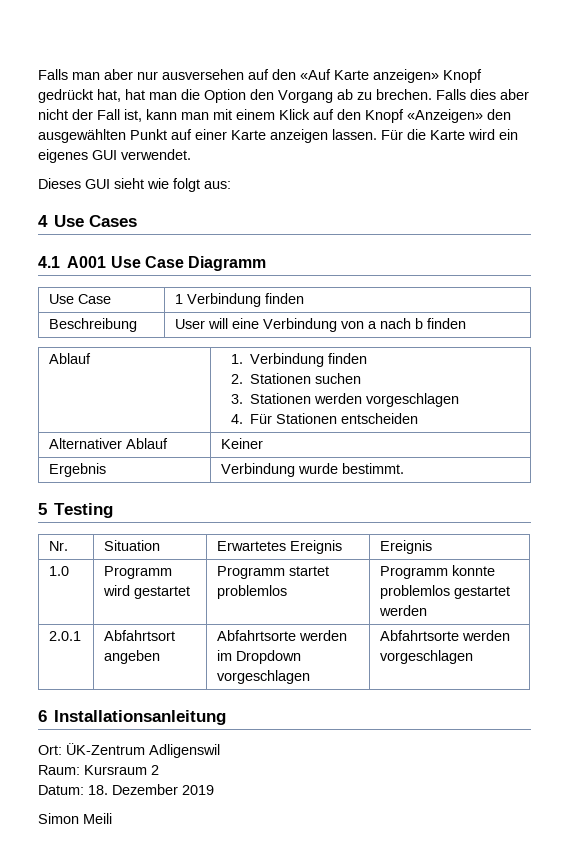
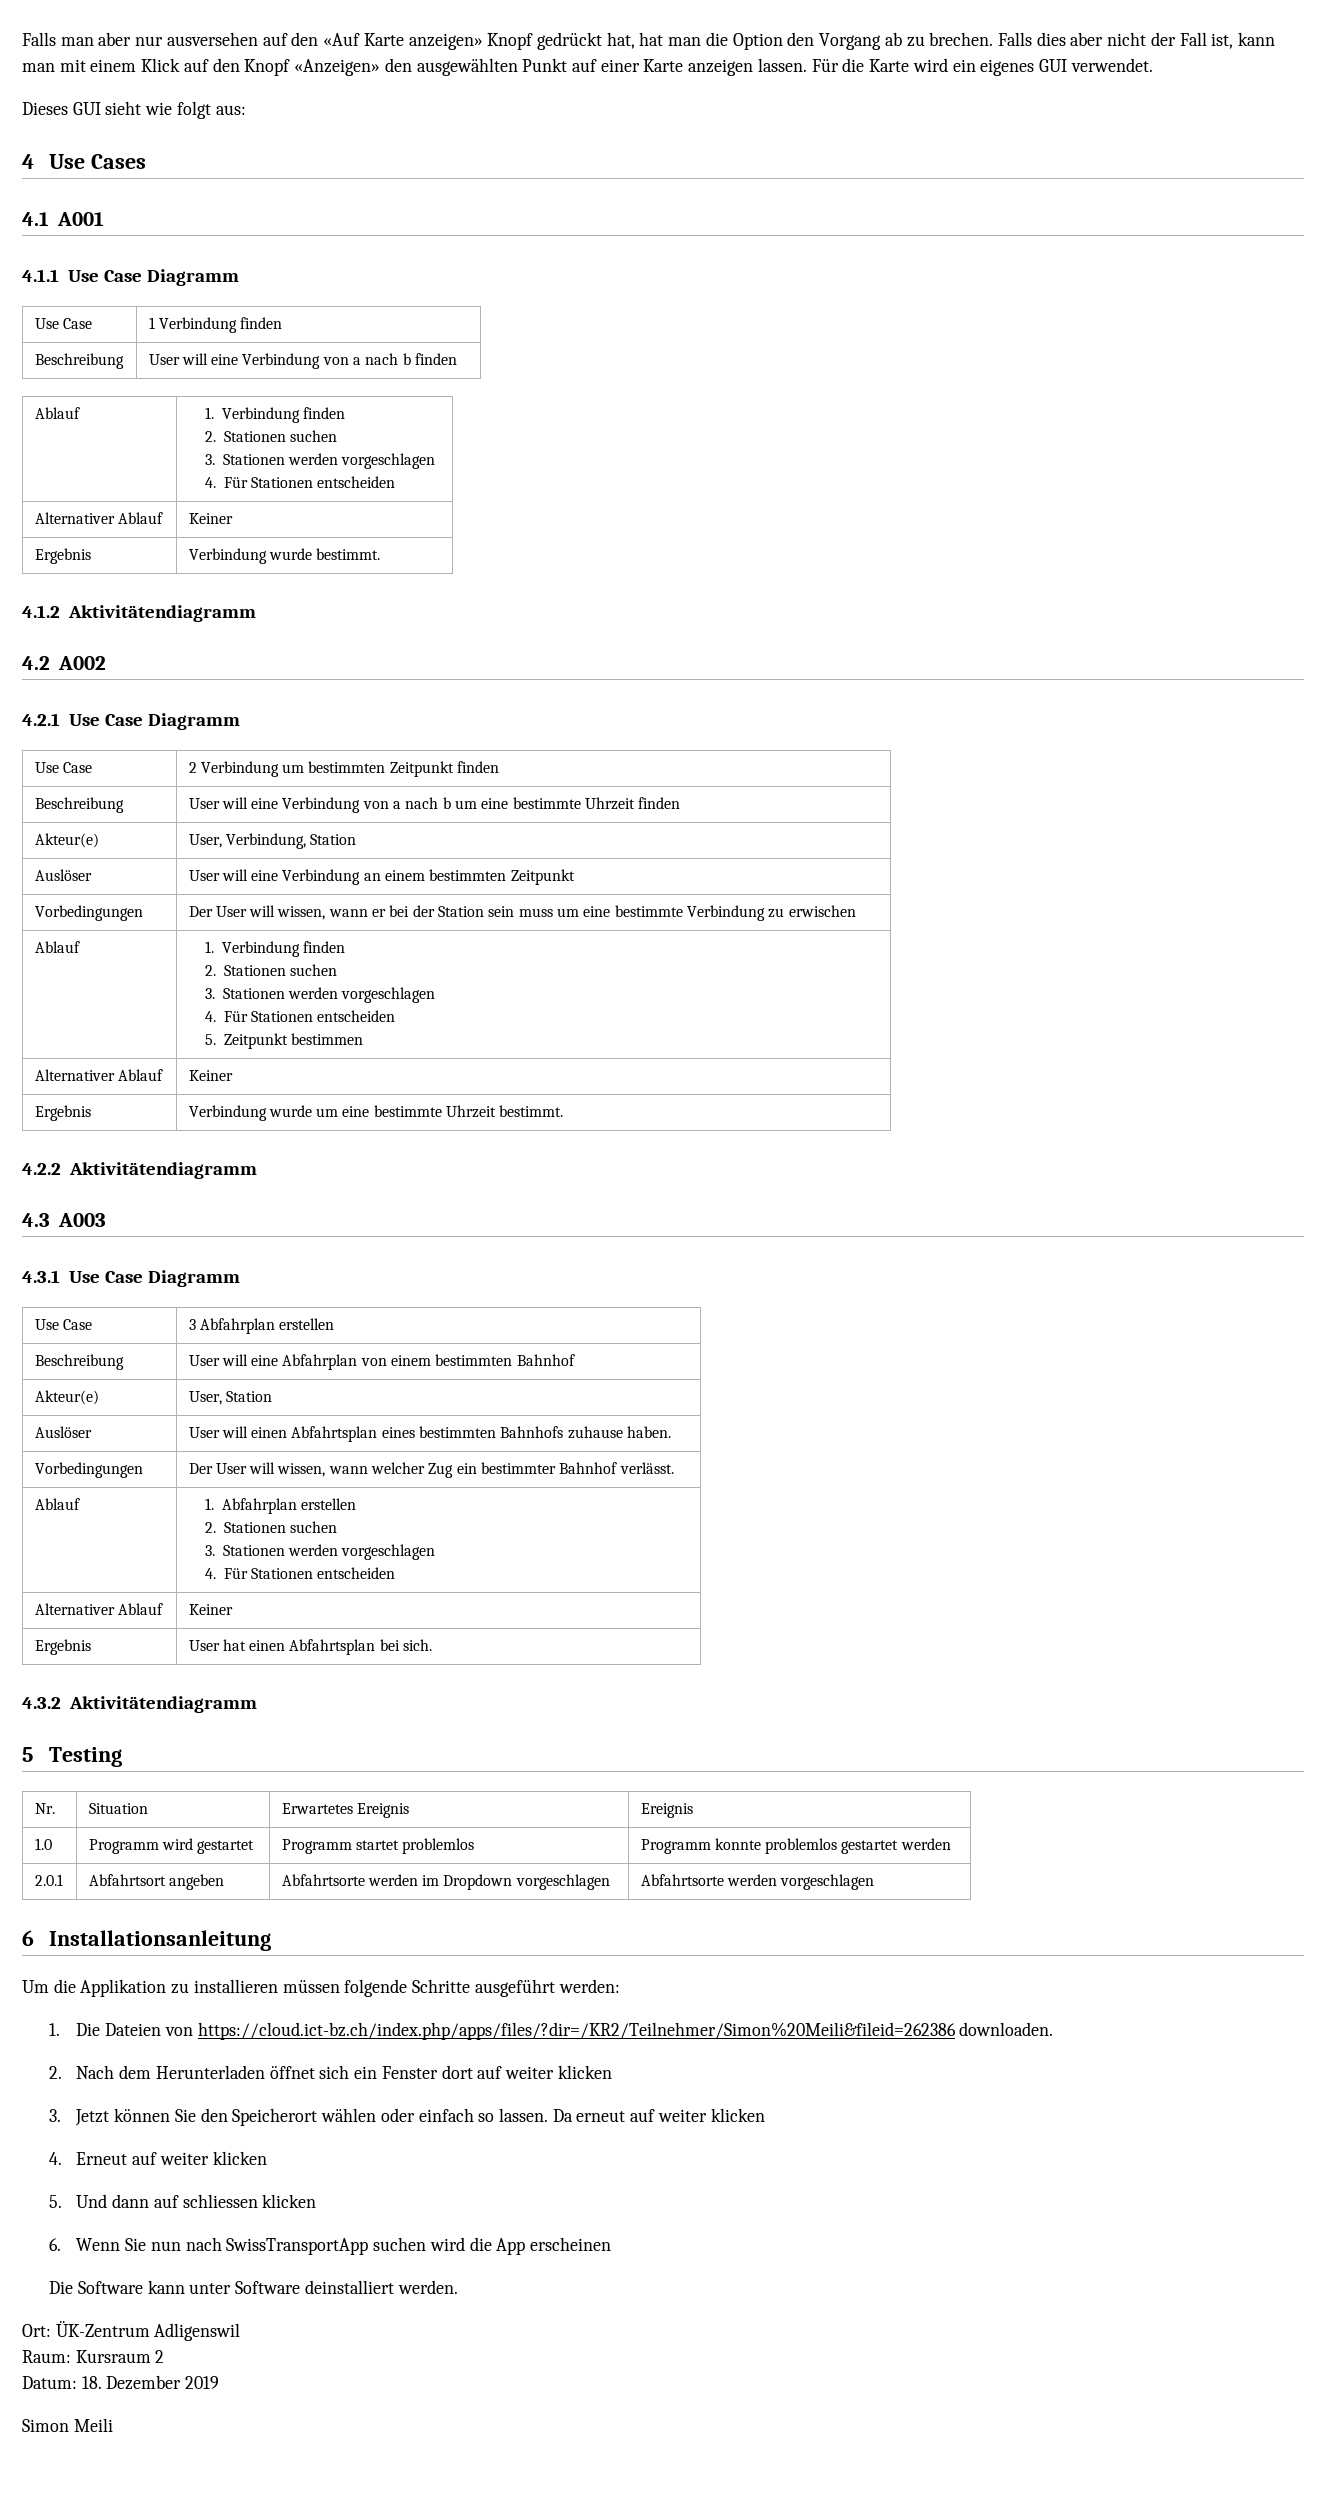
- 4.1 A001 Use Case Diagramm
+ 4.1 A001
+ 4.1.1 Use Case Diagramm
+ 4.1.2 Aktivitätendiagramm
+ 4.2 A002
+ 4.2.1 Use Case Diagramm
+ Use Case | 2 Verbindung um bestimmten Zeitpunkt finden
+ Beschreibung | User will eine Verbindung von a nach b um eine bestimmte Uhrzeit finden
+ Akteur(e) | User, Verbindung, Station
+ Auslöser | User will eine Verbindung an einem bestimmten Zeitpunkt
+ Vorbedingungen | Der User will wissen, wann er bei der Station sein muss um eine bestimmte Verbindung zu erwischen
+ Ablauf | 1. Verbindung finden
+ 2. Stationen suchen
+ 3. Stationen werden vorgeschlagen
+ 4. Für Stationen entscheiden
+ 5. Zeitpunkt bestimmen
+ Alternativer Ablauf | Keiner
+ Ergebnis | Verbindung wurde um eine bestimmte Uhrzeit bestimmt.
+ 4.2.2 Aktivitätendiagramm
+ 4.3 A003
+ 4.3.1 Use Case Diagramm
+ Use Case | 3 Abfahrplan erstellen
+ Beschreibung | User will eine Abfahrplan von einem bestimmten Bahnhof
+ Akteur(e) | User, Station
+ Auslöser | User will einen Abfahrtsplan eines bestimmten Bahnhofs zuhause haben.
+ Vorbedingungen | Der User will wissen, wann welcher Zug ein bestimmter Bahnhof verlässt.
+ Ablauf | 1. Abfahrplan erstellen
+ 2. Stationen suchen
+ 3. Stationen werden vorgeschlagen
+ 4. Für Stationen entscheiden
+ Alternativer Ablauf | Keiner
+ Ergebnis | User hat einen Abfahrtsplan bei sich.
+ 4.3.2 Aktivitätendiagramm
+ Um die Applikation zu installieren müssen folgende Schritte ausgeführt werden:
+ 1. Die Dateien von https://cloud.ict-bz.ch/index.php/apps/files/?dir=/KR2/Teilnehmer/Simon%20Meili&fileid=262386 downloaden.
+ 2. Nach dem Herunterladen öffnet sich ein Fenster dort auf weiter klicken
+ 3. Jetzt können Sie den Speicherort wählen oder einfach so lassen. Da erneut auf weiter klicken
+ 4. Erneut auf weiter klicken
+ 5. Und dann auf schliessen klicken
+ 6. Wenn Sie nun nach SwissTransportApp suchen wird die App erscheinen
+ Die Software kann unter Software deinstalliert werden.

